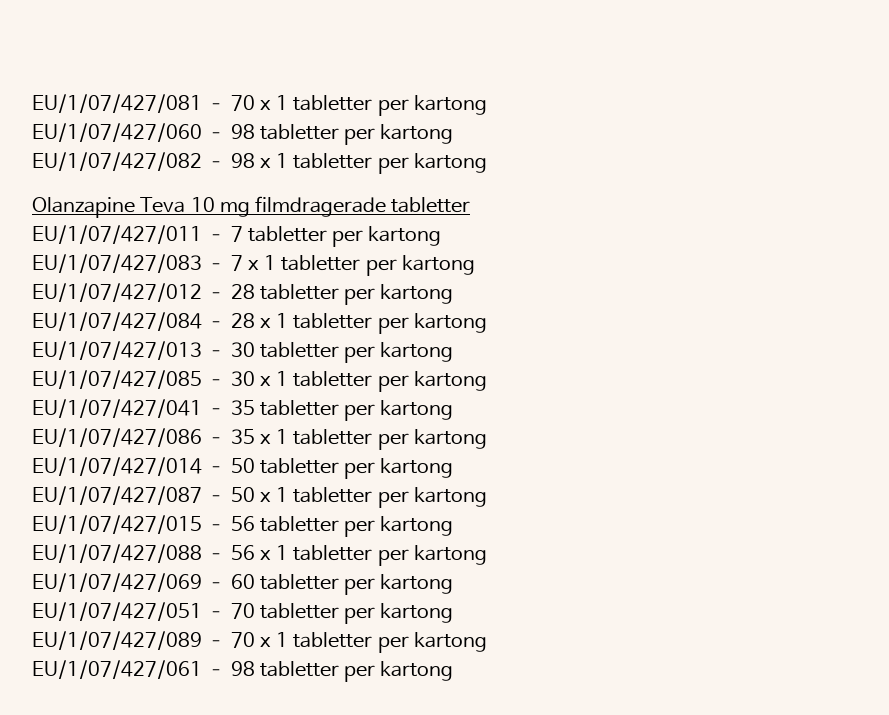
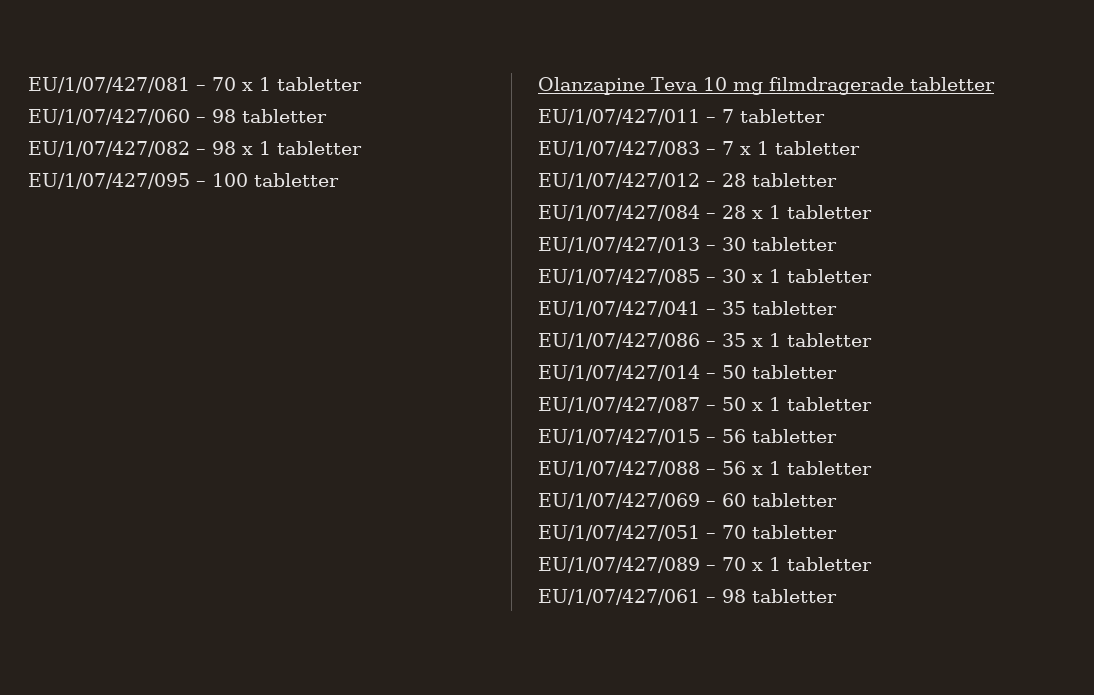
- EU/1/07/427/081 – 70 x 1 tabletter per kartong
+ EU/1/07/427/081 – 70 x 1 tabletter
- EU/1/07/427/060 – 98 tabletter per kartong
+ EU/1/07/427/060 – 98 tabletter
- EU/1/07/427/082 – 98 x 1 tabletter per kartong
+ EU/1/07/427/082 – 98 x 1 tabletter
+ EU/1/07/427/095 – 100 tabletter
- EU/1/07/427/011 – 7 tabletter per kartong
+ EU/1/07/427/011 – 7 tabletter
- EU/1/07/427/083 – 7 x 1 tabletter per kartong
+ EU/1/07/427/083 – 7 x 1 tabletter
- EU/1/07/427/012 – 28 tabletter per kartong
+ EU/1/07/427/012 – 28 tabletter
- EU/1/07/427/084 – 28 x 1 tabletter per kartong
+ EU/1/07/427/084 – 28 x 1 tabletter
- EU/1/07/427/013 – 30 tabletter per kartong
+ EU/1/07/427/013 – 30 tabletter
- EU/1/07/427/085 – 30 x 1 tabletter per kartong
+ EU/1/07/427/085 – 30 x 1 tabletter
- EU/1/07/427/041 – 35 tabletter per kartong
+ EU/1/07/427/041 – 35 tabletter
- EU/1/07/427/086 – 35 x 1 tabletter per kartong
+ EU/1/07/427/086 – 35 x 1 tabletter
- EU/1/07/427/014 – 50 tabletter per kartong
+ EU/1/07/427/014 – 50 tabletter
- EU/1/07/427/087 – 50 x 1 tabletter per kartong
+ EU/1/07/427/087 – 50 x 1 tabletter
- EU/1/07/427/015 – 56 tabletter per kartong
+ EU/1/07/427/015 – 56 tabletter
- EU/1/07/427/088 – 56 x 1 tabletter per kartong
+ EU/1/07/427/088 – 56 x 1 tabletter
- EU/1/07/427/069 – 60 tabletter per kartong
+ EU/1/07/427/069 – 60 tabletter
- EU/1/07/427/051 – 70 tabletter per kartong
+ EU/1/07/427/051 – 70 tabletter
- EU/1/07/427/089 – 70 x 1 tabletter per kartong
+ EU/1/07/427/089 – 70 x 1 tabletter
- EU/1/07/427/061 – 98 tabletter per kartong
+ EU/1/07/427/061 – 98 tabletter

